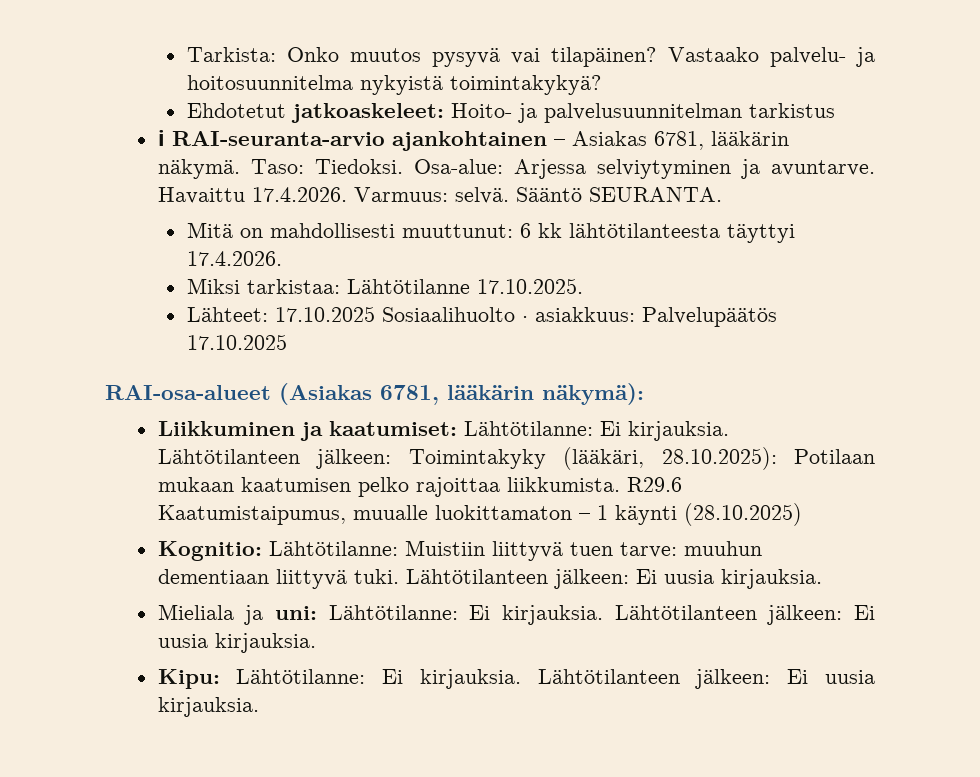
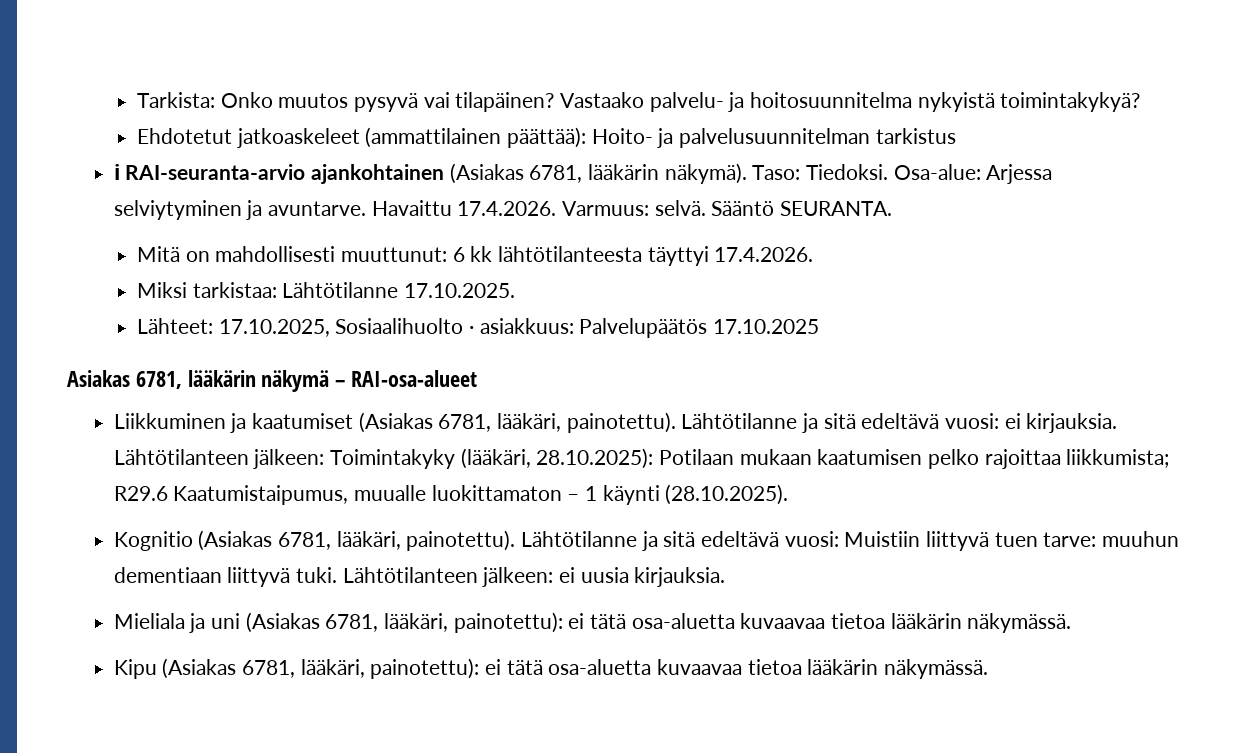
- Ehdotetut jatkoaskeleet: Hoito- ja palvelusuunnitelman tarkistus
+ Ehdotetut jatkoaskeleet (ammattilainen päättää): Hoito- ja palvelusuunnitelman tarkistus
- ℹ RAI-seuranta-arvio ajankohtainen – Asiakas 6781, lääkärin näkymä.
+ ℹ RAI-seuranta-arvio ajankohtainen (Asiakas 6781, lääkärin näkymä).
- Lähteet: 17.10.2025 Sosiaalihuolto · asiakkuus: Palvelupäätös 17.10.2025
+ Lähteet: 17.10.2025, Sosiaalihuolto · asiakkuus: Palvelupäätös 17.10.2025
- RAI-osa-alueet (Asiakas 6781, lääkärin näkymä):
- Liikkuminen ja kaatumiset: Lähtötilanne: Ei kirjauksia.
+ Asiakas 6781, lääkärin näkymä – RAI-osa-alueet
+ Liikkuminen ja kaatumiset (Asiakas 6781, lääkäri, painotettu). Lähtötilanne ja sitä edeltävä vuosi: ei kirjauksia.
- Lähtötilanteen jälkeen: Toimintakyky (lääkäri, 28.10.2025): Potilaan mukaan kaatumisen pelko rajoittaa liikkumista. R29.6 Kaatumistaipumus, muualle luokittamaton – 1 käynti (28.10.2025)
- Kognitio: Lähtötilanne: Muistiin liittyvä tuen tarve: muuhun dementiaan liittyvä tuki. Lähtötilanteen jälkeen: Ei uusia kirjauksia.
+ Lähtötilanteen jälkeen: Toimintakyky (lääkäri, 28.10.2025): Potilaan mukaan kaatumisen pelko rajoittaa liikkumista; R29.6 Kaatumistaipumus, muualle luokittamaton – 1 käynti (28.10.2025).
+ Kognitio (Asiakas 6781, lääkäri, painotettu). Lähtötilanne ja sitä edeltävä vuosi: Muistiin liittyvä tuen tarve: muuhun dementiaan liittyvä tuki. Lähtötilanteen jälkeen: ei uusia kirjauksia.
- Mieliala ja uni: Lähtötilanne: Ei kirjauksia. Lähtötilanteen jälkeen: Ei uusia kirjauksia.
- Kipu: Lähtötilanne: Ei kirjauksia. Lähtötilanteen jälkeen: Ei uusia kirjauksia.
+ Mieliala ja uni (Asiakas 6781, lääkäri, painotettu): ei tätä osa-aluetta kuvaavaa tietoa lääkärin näkymässä.
+ Kipu (Asiakas 6781, lääkäri, painotettu): ei tätä osa-aluetta kuvaavaa tietoa lääkärin näkymässä.

